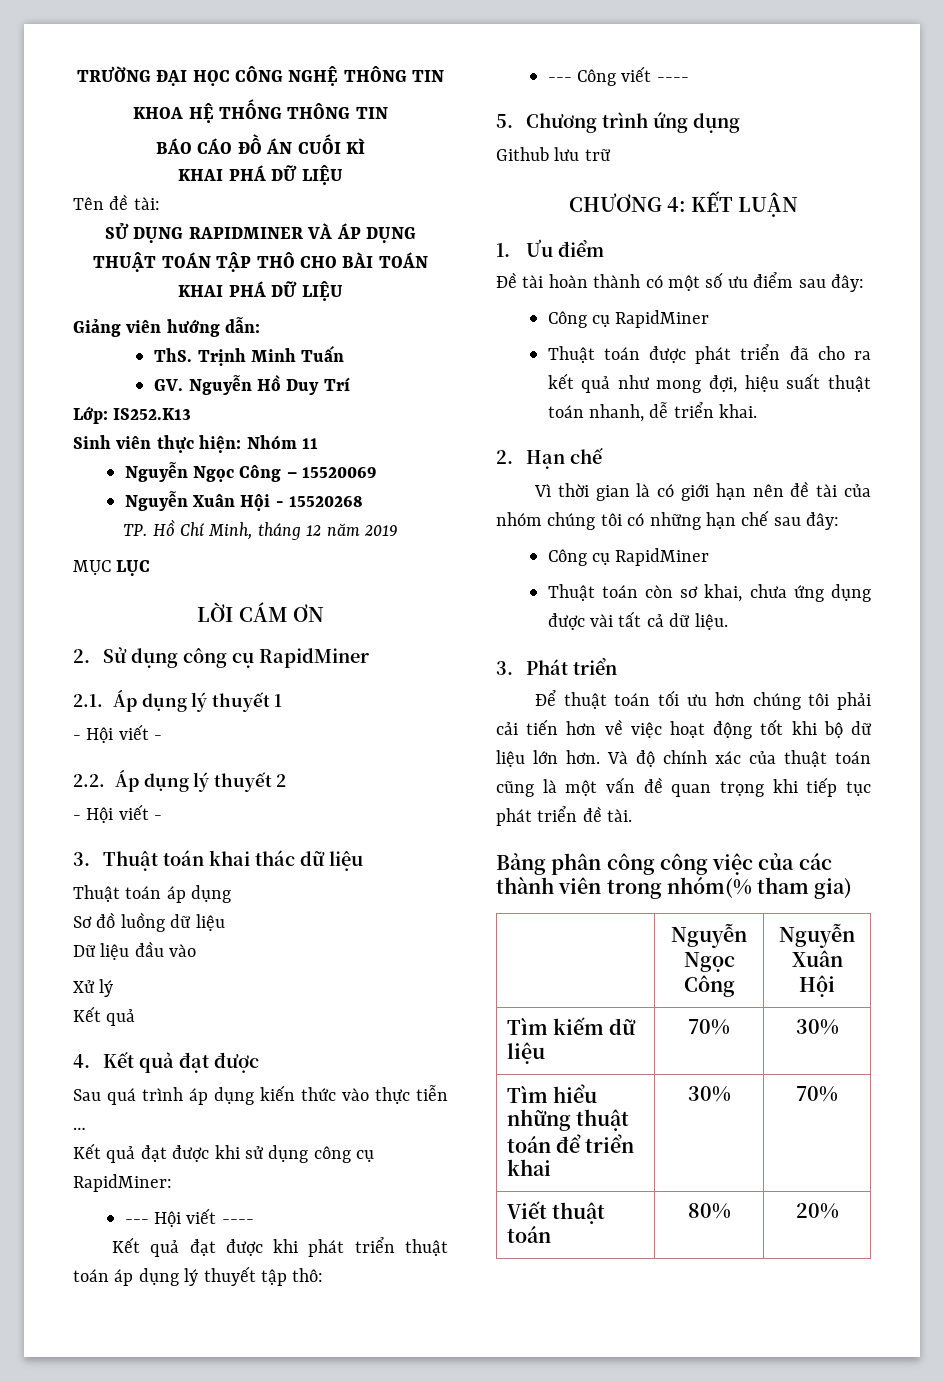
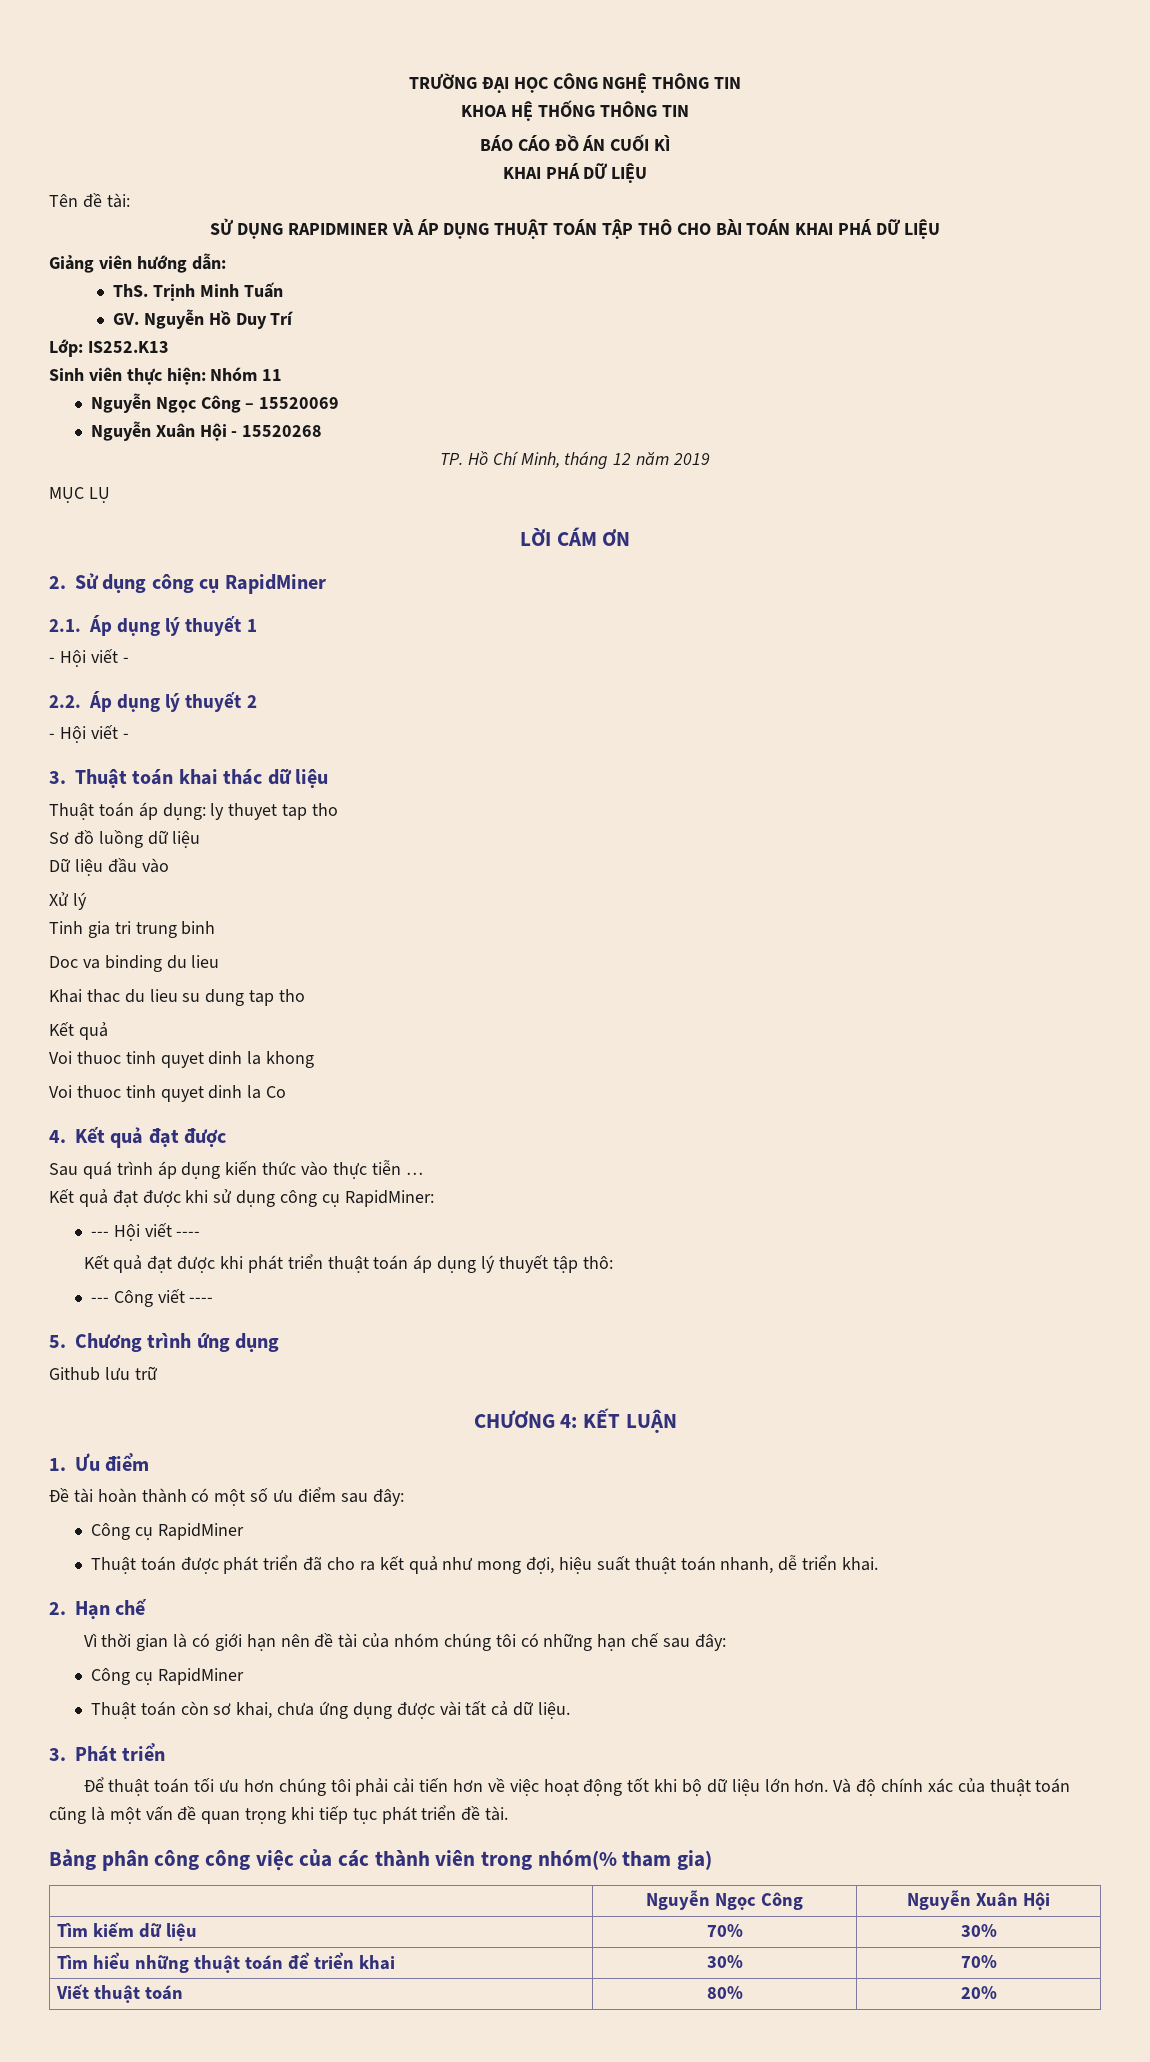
- MỤC LỤC
+ MỤC LỤ
- Thuật toán áp dụng
+ Thuật toán áp dụng: ly thuyet tap tho
  Xử lý
+ Tinh gia tri trung binh
+ Doc va binding du lieu
+ Khai thac du lieu su dung tap tho
  Kết quả
+ Voi thuoc tinh quyet dinh la khong
+ Voi thuoc tinh quyet dinh la Co

